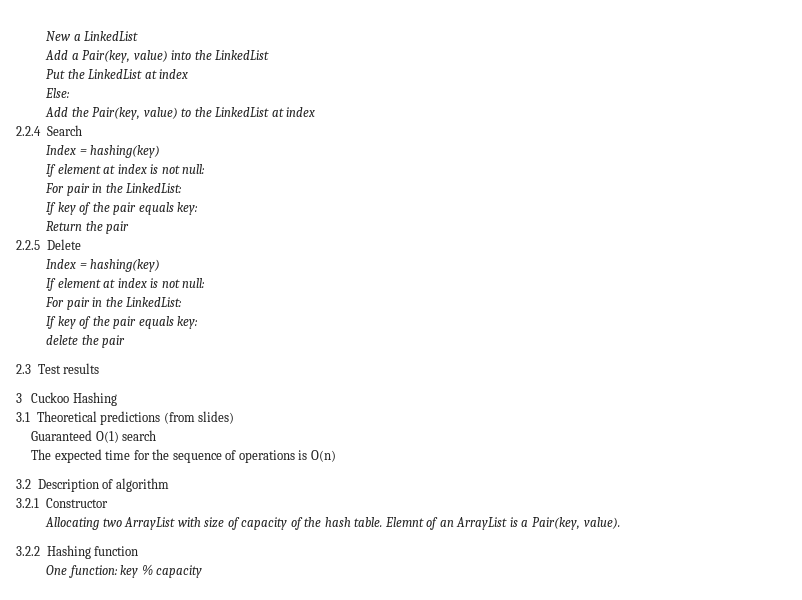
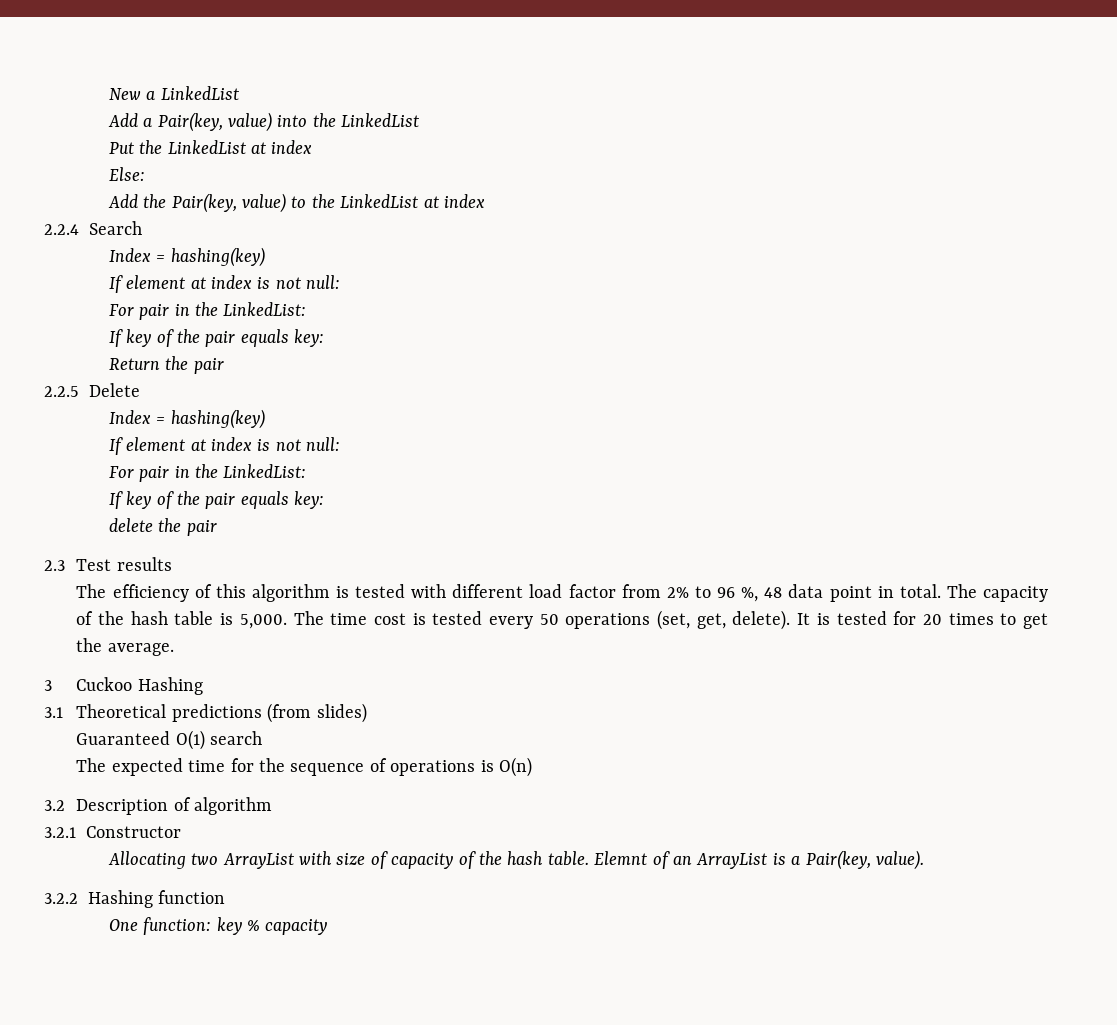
+ The efficiency of this algorithm is tested with different load factor from 2% to 96 %, 48 data point in total. The capacity of the hash table is 5,000. The time cost is tested every 50 operations (set, get, delete). It is tested for 20 times to get the average.

